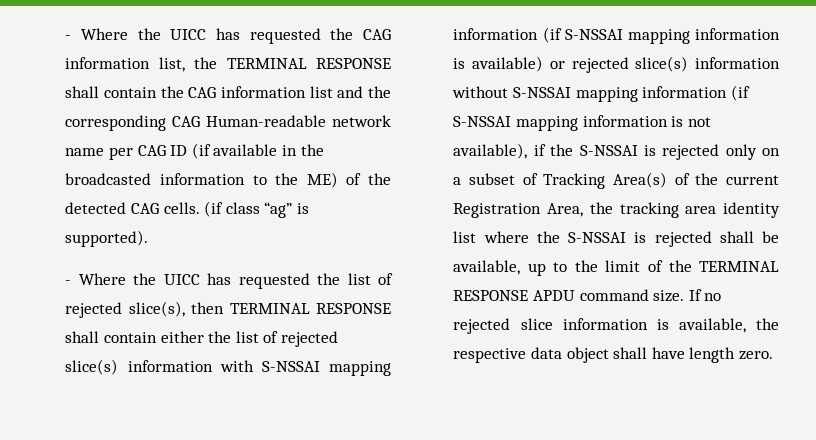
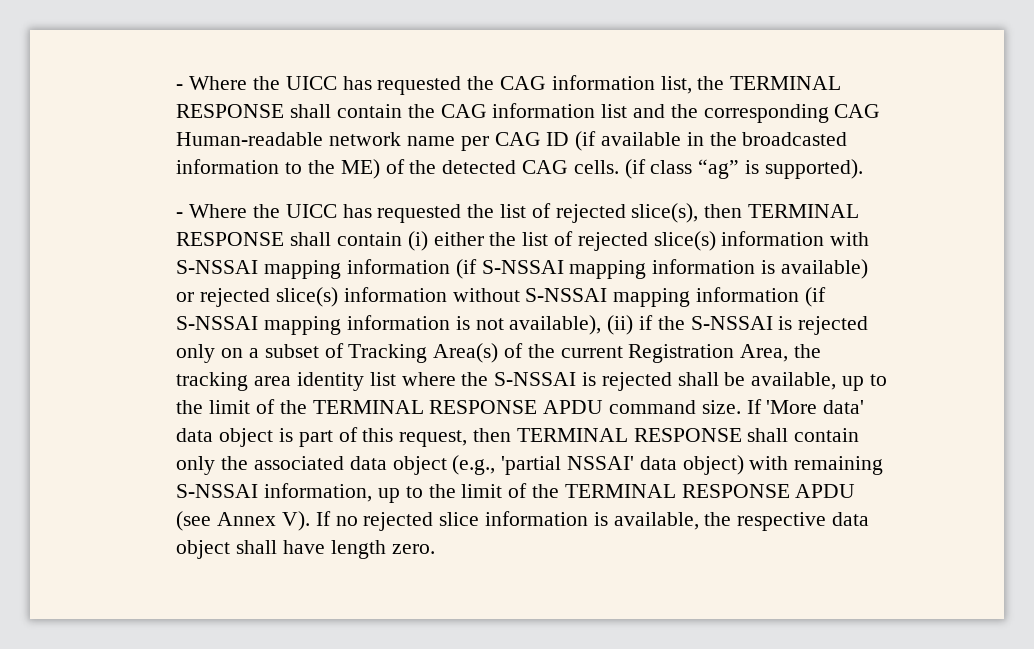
- - Where the UICC has requested the list of rejected slice(s), then TERMINAL RESPONSE shall contain either the list of rejected slice(s) information with S-NSSAI mapping information (if S-NSSAI mapping information is available) or rejected slice(s) information without S-NSSAI mapping information (if S-NSSAI mapping information is not available), if the S-NSSAI is rejected only on a subset of Tracking Area(s) of the current Registration Area, the tracking area identity list where the S-NSSAI is rejected shall be available, up to the limit of the TERMINAL RESPONSE APDU command size.
+ - Where the UICC has requested the list of rejected slice(s), then TERMINAL RESPONSE shall contain (i) either the list of rejected slice(s) information with S-NSSAI mapping information (if S-NSSAI mapping information is available) or rejected slice(s) information without S-NSSAI mapping information (if S-NSSAI mapping information is not available), (ii) if the S-NSSAI is rejected only on a subset of Tracking Area(s) of the current Registration Area, the tracking area identity list where the S-NSSAI is rejected shall be available, up to the limit of the TERMINAL RESPONSE APDU command size.
- If no rejected slice information is available, the respective data object shall have length zero.
+ If 'More data' data object is part of this request, then TERMINAL RESPONSE shall contain only the associated data object (e.g., 'partial NSSAI' data object) with remaining S-NSSAI information, up to the limit of the TERMINAL RESPONSE APDU (see Annex V). If no rejected slice information is available, the respective data object shall have length zero.

